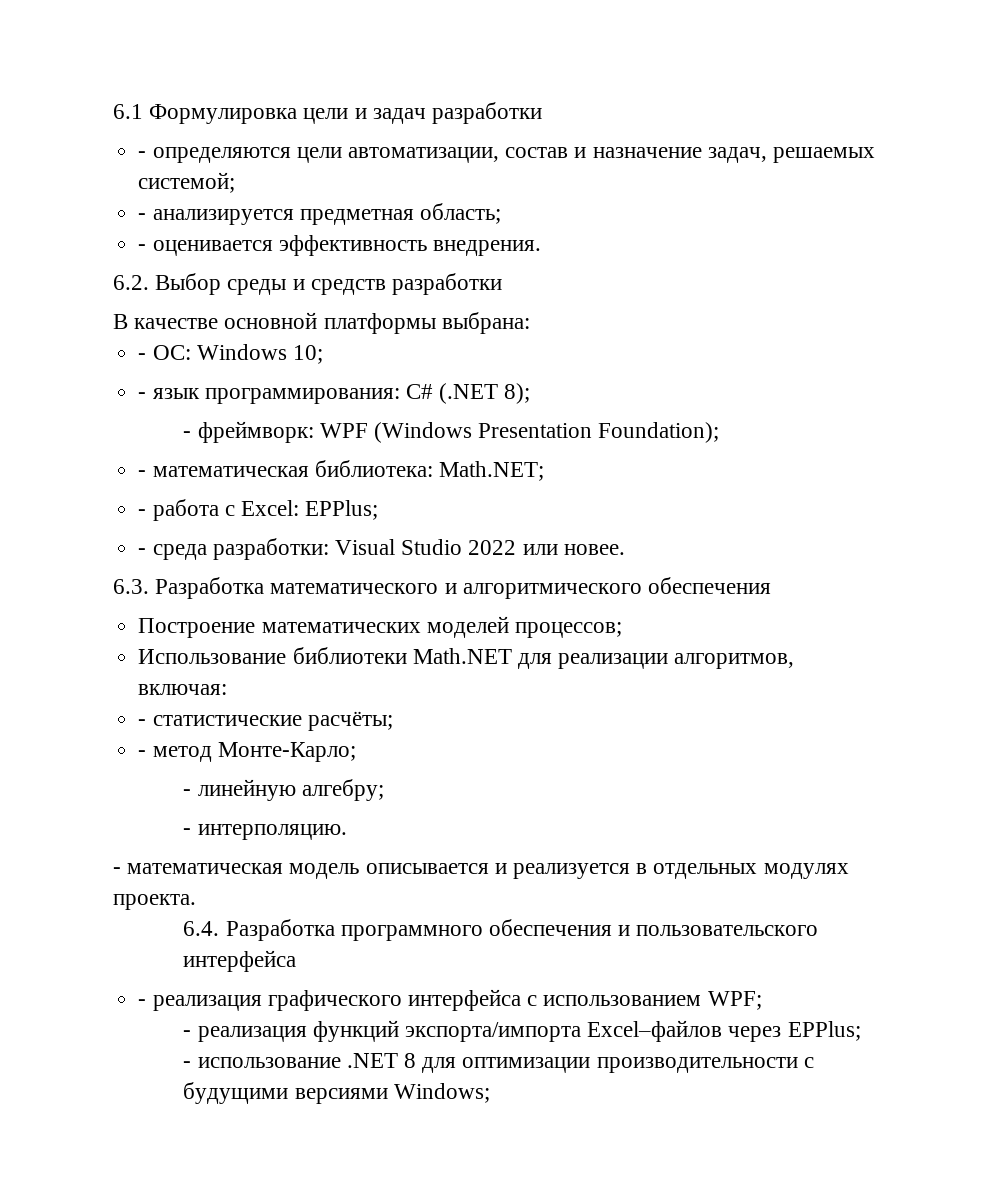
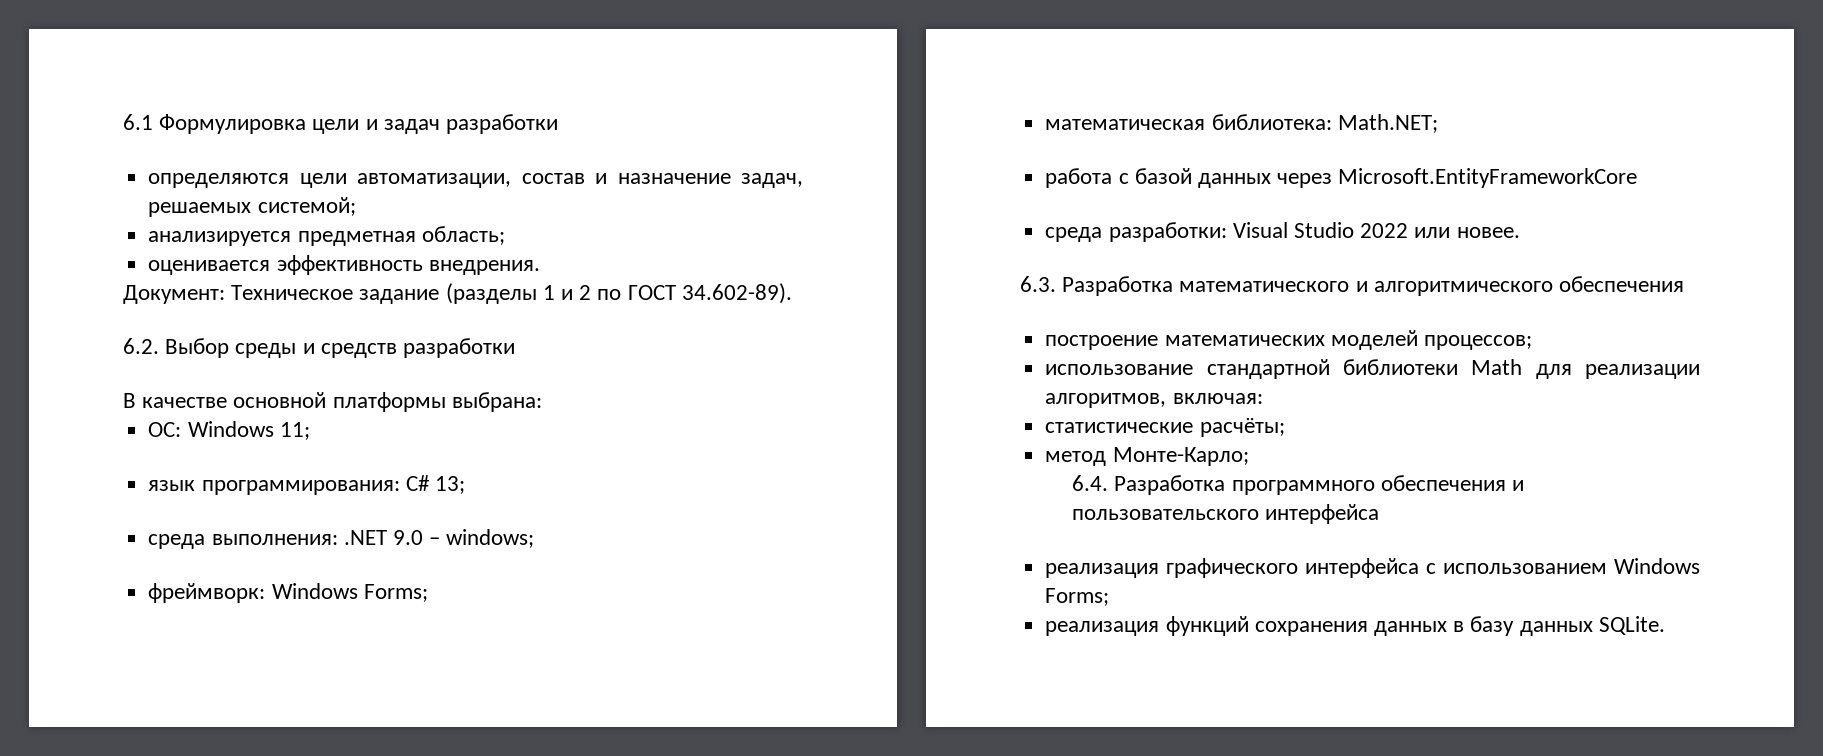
- - определяются цели автоматизации, состав и назначение задач, решаемых системой;
+ определяются цели автоматизации, состав и назначение задач, решаемых системой;
- - анализируется предметная область;
+ анализируется предметная область;
- - оценивается эффективность внедрения.
+ оценивается эффективность внедрения.
+ Документ: Техническое задание (разделы 1 и 2 по ГОСТ 34.602-89).
- - ОС: Windows 10;
- - язык программирования: C# (.NET 8);
- - фреймворк: WPF (Windows Presentation Foundation);
- - математическая библиотека: Math.NET;
+ ОС: Windows 11;
+ язык программирования: C# 13;
+ среда выполнения: .NET 9.0 – windows;
+ фреймворк: Windows Forms;
+ математическая библиотека: Math.NET;
- - работа с Excel: EPPlus;
- - среда разработки: Visual Studio 2022 или новее.
+ работа с базой данных через Microsoft.EntityFrameworkCore
+ среда разработки: Visual Studio 2022 или новее.
- Построение математических моделей процессов;
+ построение математических моделей процессов;
- Использование библиотеки Math.NET для реализации алгоритмов, включая:
+ использование стандартной библиотеки Math для реализации алгоритмов, включая:
- - статистические расчёты;
+ статистические расчёты;
- - метод Монте-Карло;
+ метод Монте-Карло;
- - линейную алгебру;
- - интерполяцию.
- - математическая модель описывается и реализуется в отдельных модулях проекта.
- - реализация графического интерфейса с использованием WPF;
- - реализация функций экспорта/импорта Excel–файлов через EPPlus;
- - использование .NET 8 для оптимизации производительности с будущими версиями Windows;
+ реализация графического интерфейса с использованием Windows Forms;
+ реализация функций сохранения данных в базу данных SQLite.

